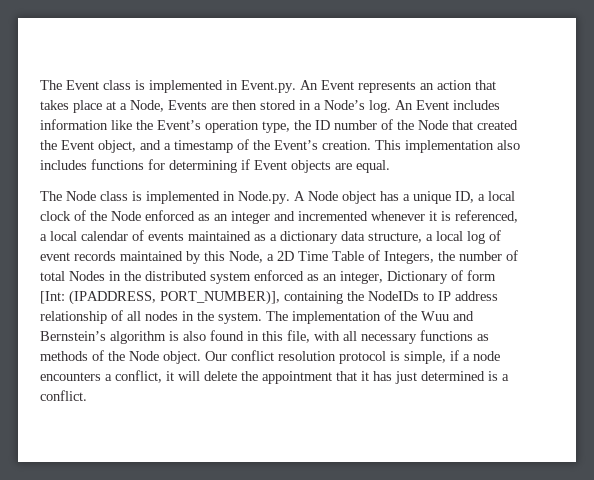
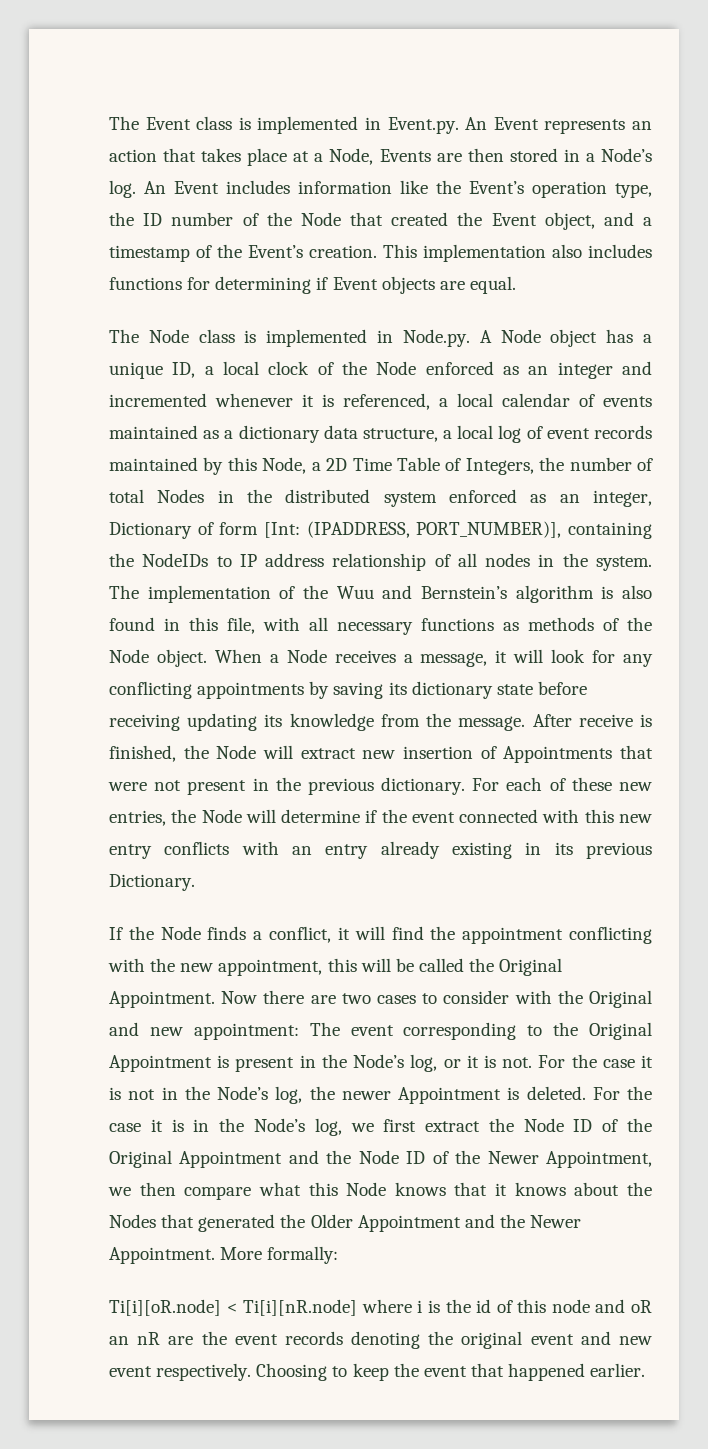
- Our conflict resolution protocol is simple, if a node encounters a conflict, it will delete the appointment that it has just determined is a conflict.
+ When a Node receives a message, it will look for any conflicting appointments by saving its dictionary state before receiving updating its knowledge from the message. After receive is finished, the Node will extract new insertion of Appointments that were not present in the previous dictionary. For each of these new entries, the Node will determine if the event connected with this new entry conflicts with an entry already existing in its previous Dictionary.
+ If the Node finds a conflict, it will find the appointment conflicting with the new appointment, this will be called the Original Appointment. Now there are two cases to consider with the Original and new appointment: The event corresponding to the Original Appointment is present in the Node’s log, or it is not. For the case it is not in the Node’s log, the newer Appointment is deleted. For the case it is in the Node’s log, we first extract the Node ID of the Original Appointment and the Node ID of the Newer Appointment, we then compare what this Node knows that it knows about the Nodes that generated the Older Appointment and the Newer Appointment. More formally:
+ Ti[i][oR.node] < Ti[i][nR.node] where i is the id of this node and oR an nR are the event records denoting the original event and new event respectively. Choosing to keep the event that happened earlier.

